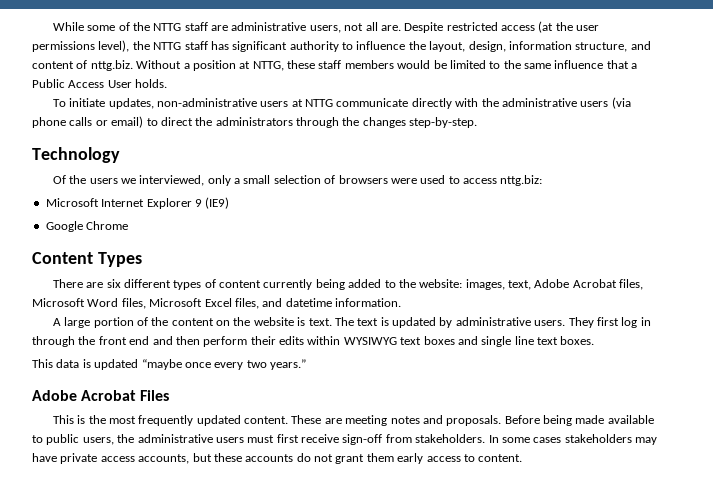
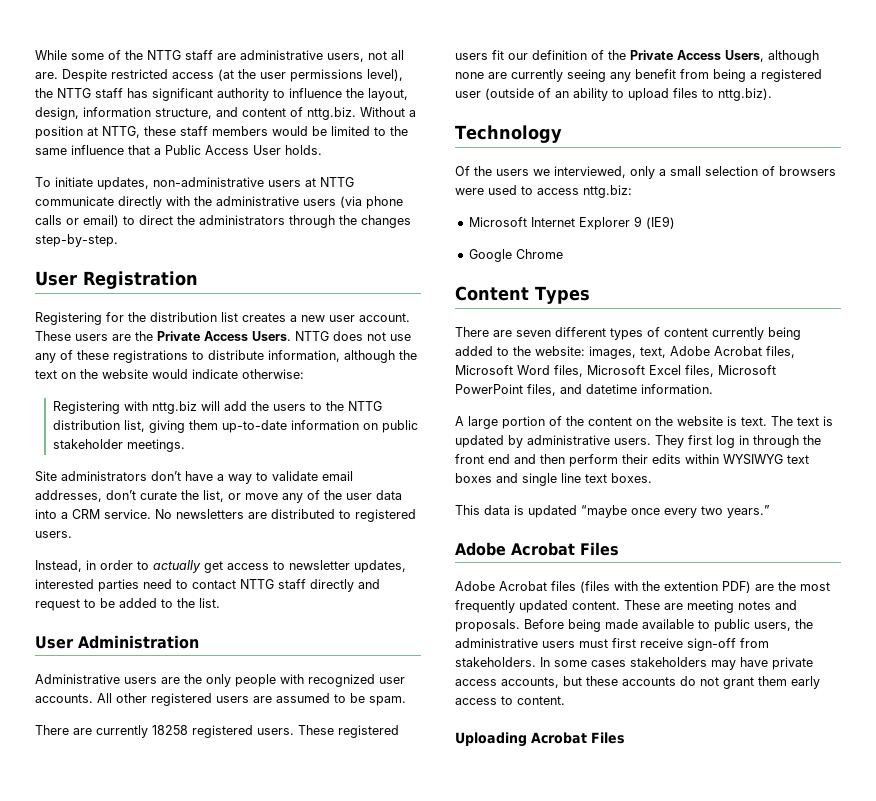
+ User Registration
+ Registering for the distribution list creates a new user account. These users are the Private Access Users. NTTG does not use any of these registrations to distribute information, although the text on the website would indicate otherwise:
+ Registering with nttg.biz will add the users to the NTTG distribution list, giving them up-to-date information on public stakeholder meetings.
+ Site administrators don’t have a way to validate email addresses, don’t curate the list, or move any of the user data into a CRM service. No newsletters are distributed to registered users.
+ Instead, in order to actually get access to newsletter updates, interested parties need to contact NTTG staff directly and request to be added to the list.
+ User Administration
+ Administrative users are the only people with recognized user accounts. All other registered users are assumed to be spam.
+ There are currently 18258 registered users. These registered users fit our definition of the Private Access Users, although none are currently seeing any benefit from being a registered user (outside of an ability to upload files to nttg.biz).
- There are six different types of content currently being added to the website: images, text, Adobe Acrobat files, Microsoft Word files, Microsoft Excel files, and datetime information.
+ There are seven different types of content currently being added to the website: images, text, Adobe Acrobat files, Microsoft Word files, Microsoft Excel files, Microsoft PowerPoint files, and datetime information.
- This is the most frequently updated content.
+ Adobe Acrobat files (files with the extention PDF) are the most frequently updated content.
+ Uploading Acrobat Files

